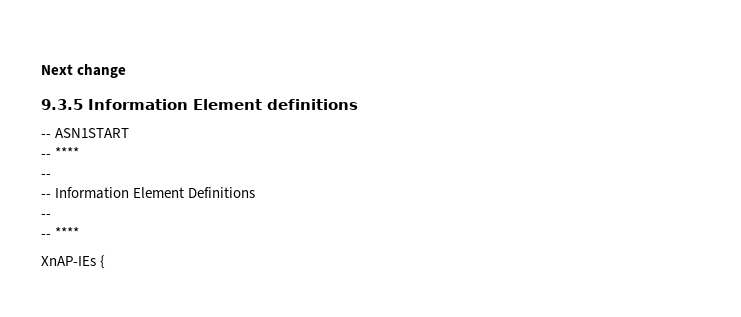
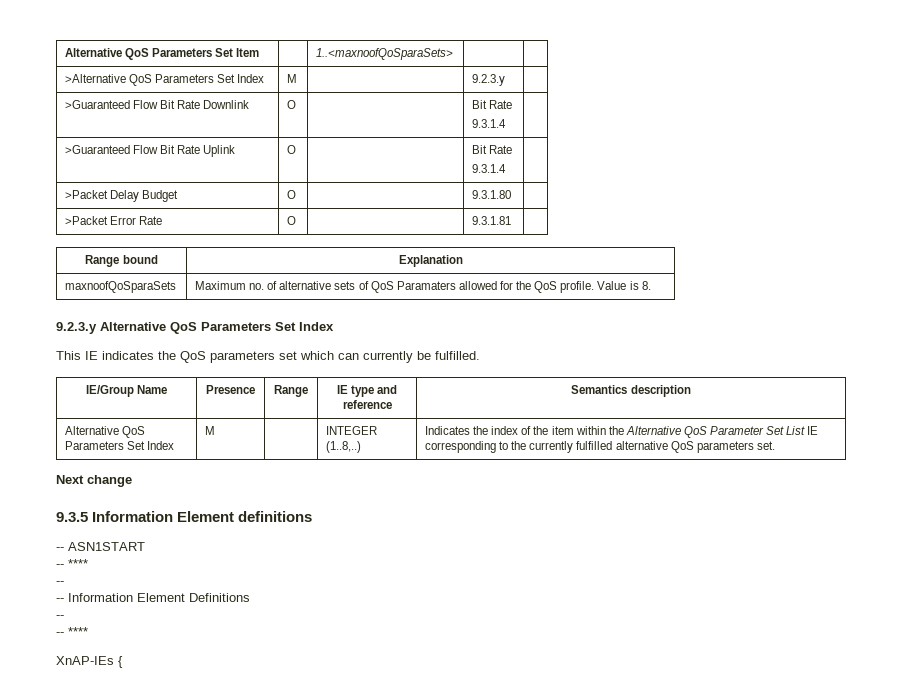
+ Alternative QoS Parameters Set Item | | 1..<maxnoofQoSparaSets> | |
+ >Alternative QoS Parameters Set Index | M | | 9.2.3.y |
+ >Guaranteed Flow Bit Rate Downlink | O | | Bit Rate
+ 9.3.1.4 |
+ >Guaranteed Flow Bit Rate Uplink | O | | Bit Rate
+ 9.3.1.4 |
+ >Packet Delay Budget | O | | 9.3.1.80 |
+ >Packet Error Rate | O | | 9.3.1.81 |
+ Range bound | Explanation
+ maxnoofQoSparaSets | Maximum no. of alternative sets of QoS Paramaters allowed for the QoS profile. Value is 8.
+ 9.2.3.y Alternative QoS Parameters Set Index
+ This IE indicates the QoS parameters set which can currently be fulfilled.
+ IE/Group Name | Presence | Range | IE type and reference | Semantics description
+ Alternative QoS Parameters Set Index | M | | INTEGER (1..8,..) | Indicates the index of the item within the Alternative QoS Parameter Set List IE corresponding to the currently fulfilled alternative QoS parameters set.

